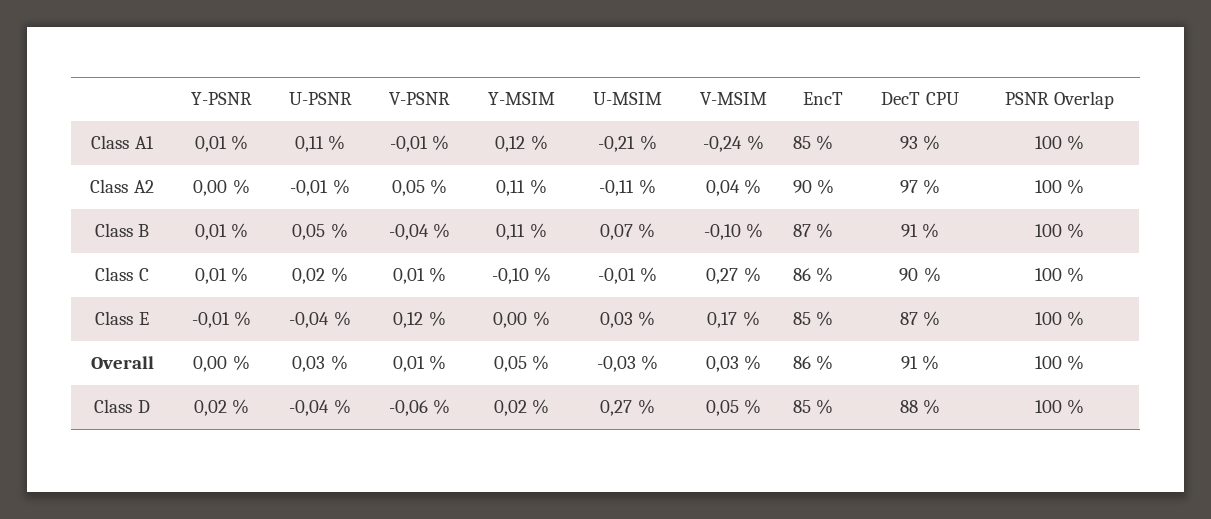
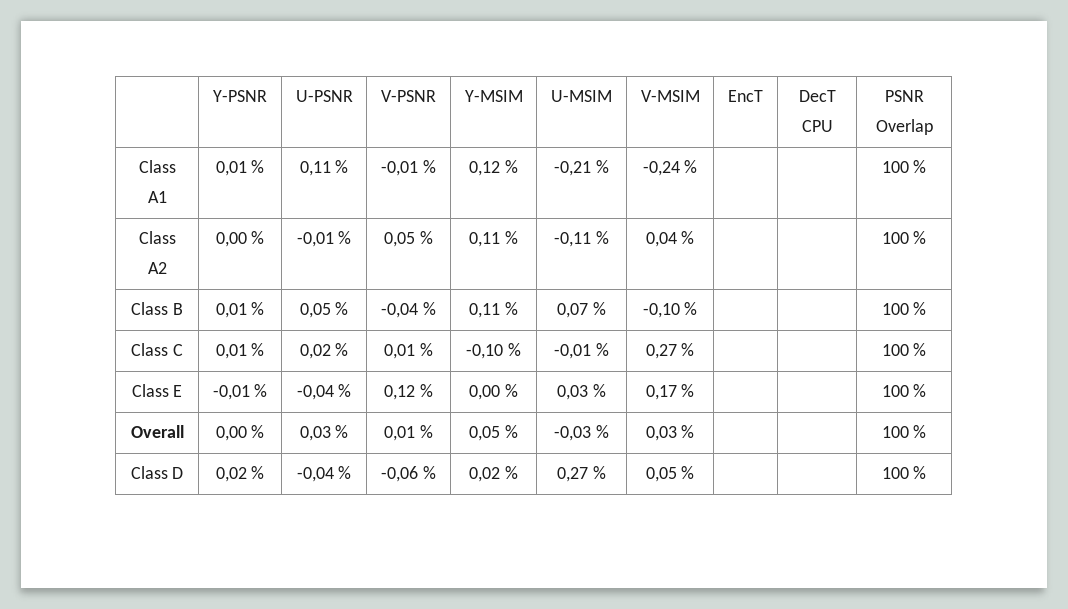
- Class A1 | 0,01 % | 0,11 % | -0,01 % | 0,12 % | -0,21 % | -0,24 % | 85 % | 93 % | 100 %
+ Class A1 | 0,01 % | 0,11 % | -0,01 % | 0,12 % | -0,21 % | -0,24 % | | | 100 %
- Class A2 | 0,00 % | -0,01 % | 0,05 % | 0,11 % | -0,11 % | 0,04 % | 90 % | 97 % | 100 %
+ Class A2 | 0,00 % | -0,01 % | 0,05 % | 0,11 % | -0,11 % | 0,04 % | | | 100 %
- Class B | 0,01 % | 0,05 % | -0,04 % | 0,11 % | 0,07 % | -0,10 % | 87 % | 91 % | 100 %
+ Class B | 0,01 % | 0,05 % | -0,04 % | 0,11 % | 0,07 % | -0,10 % | | | 100 %
- Class C | 0,01 % | 0,02 % | 0,01 % | -0,10 % | -0,01 % | 0,27 % | 86 % | 90 % | 100 %
+ Class C | 0,01 % | 0,02 % | 0,01 % | -0,10 % | -0,01 % | 0,27 % | | | 100 %
- Class E | -0,01 % | -0,04 % | 0,12 % | 0,00 % | 0,03 % | 0,17 % | 85 % | 87 % | 100 %
+ Class E | -0,01 % | -0,04 % | 0,12 % | 0,00 % | 0,03 % | 0,17 % | | | 100 %
- Overall | 0,00 % | 0,03 % | 0,01 % | 0,05 % | -0,03 % | 0,03 % | 86 % | 91 % | 100 %
+ Overall | 0,00 % | 0,03 % | 0,01 % | 0,05 % | -0,03 % | 0,03 % | | | 100 %
- Class D | 0,02 % | -0,04 % | -0,06 % | 0,02 % | 0,27 % | 0,05 % | 85 % | 88 % | 100 %
+ Class D | 0,02 % | -0,04 % | -0,06 % | 0,02 % | 0,27 % | 0,05 % | | | 100 %

